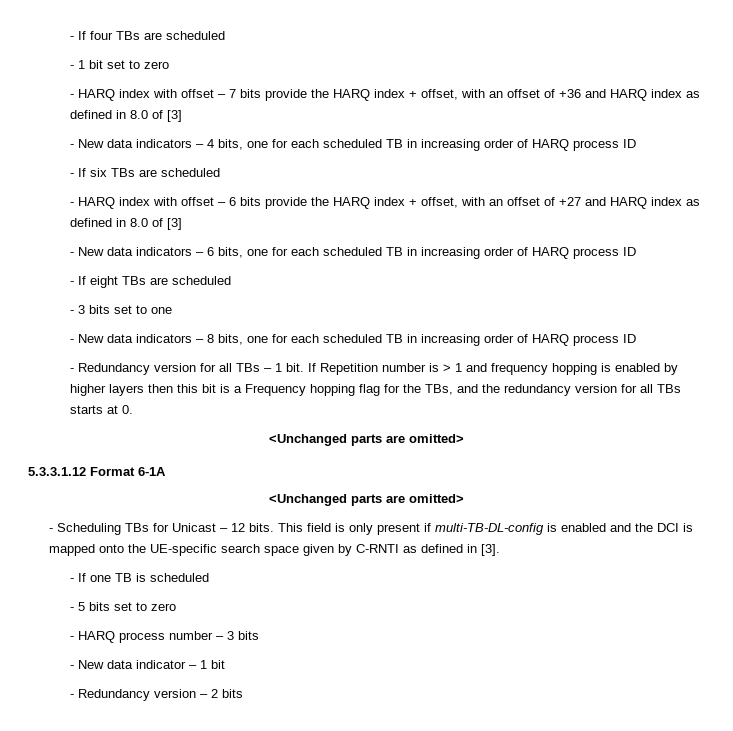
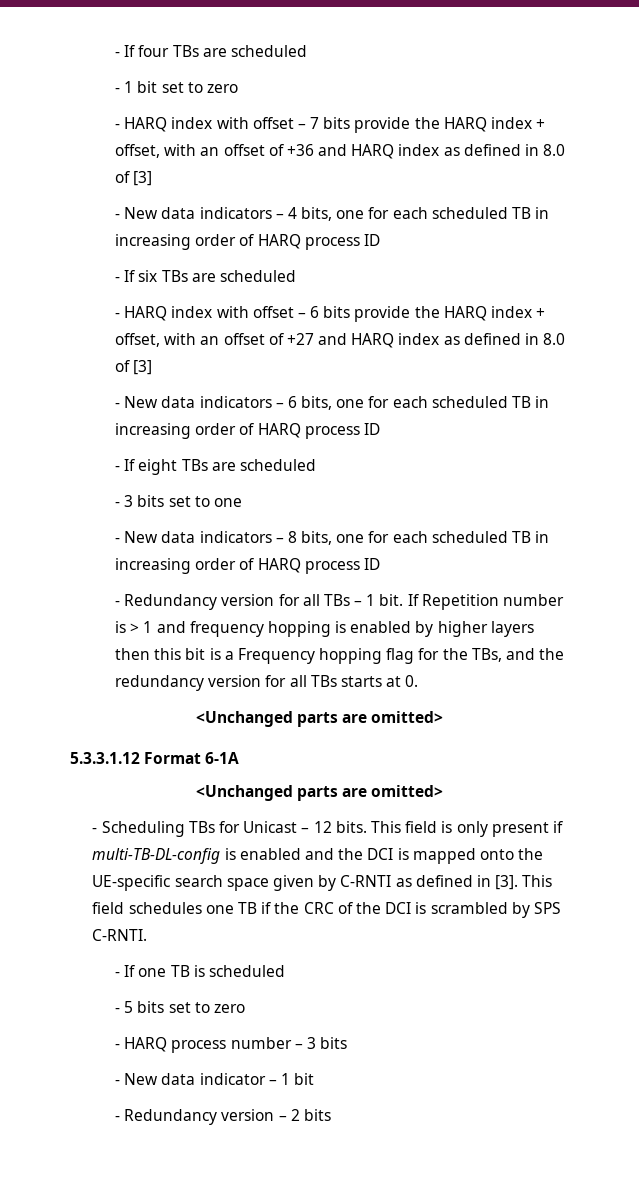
+ This field schedules one TB if the CRC of the DCI is scrambled by SPS C-RNTI.

